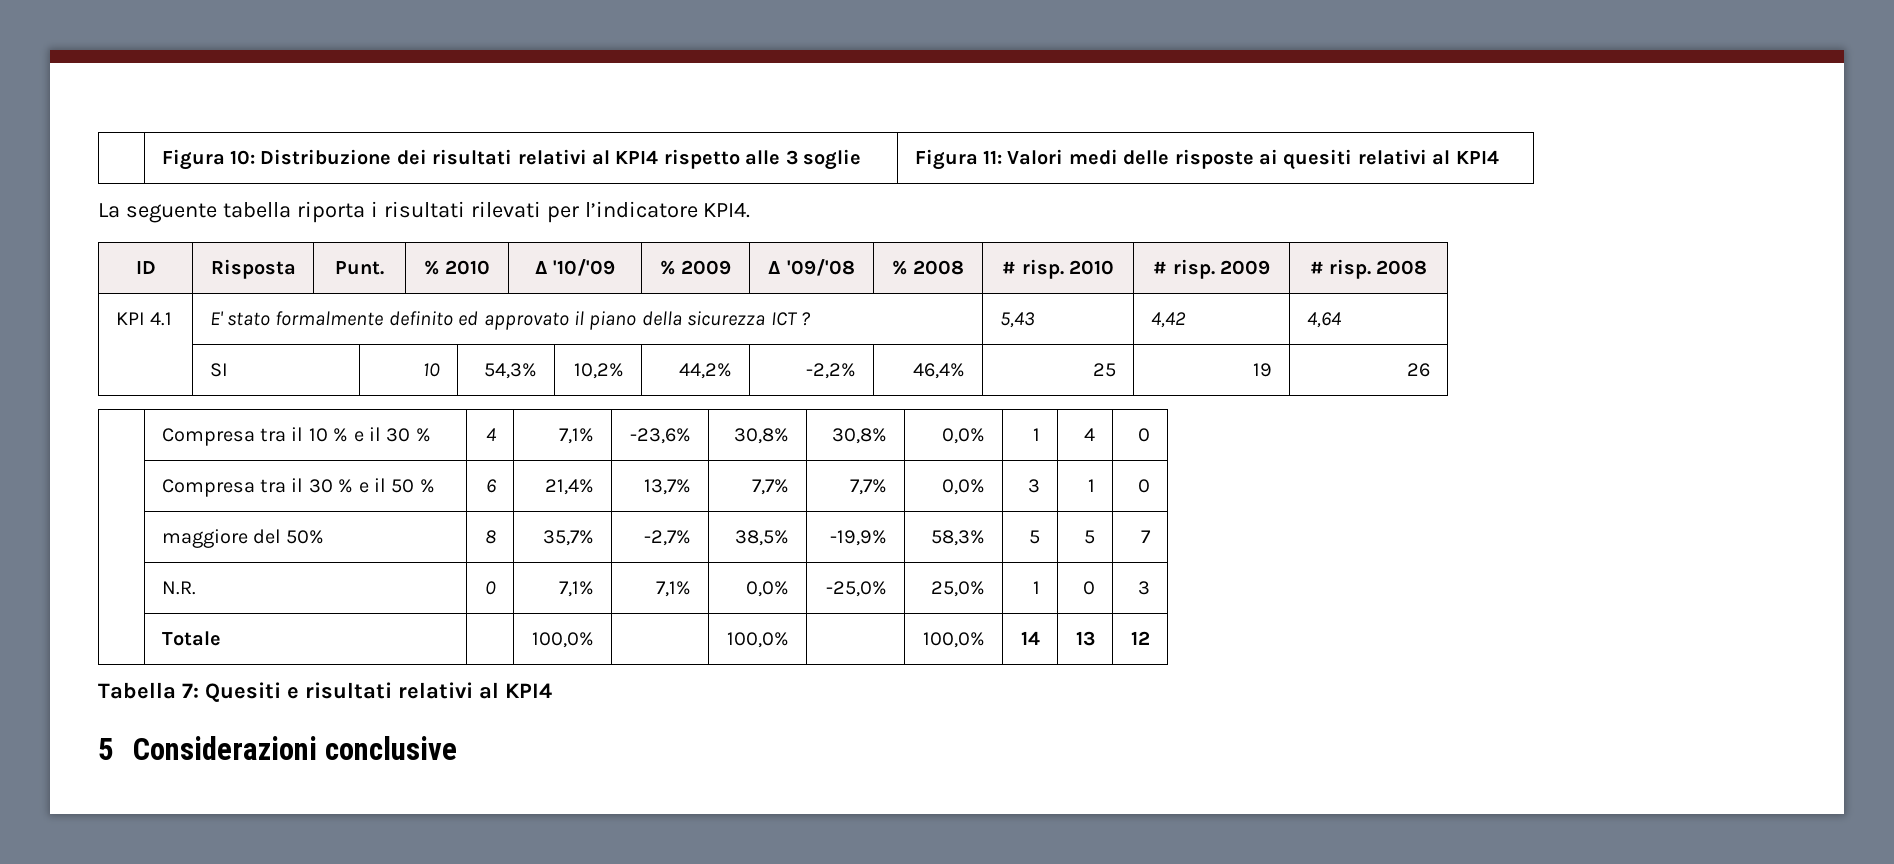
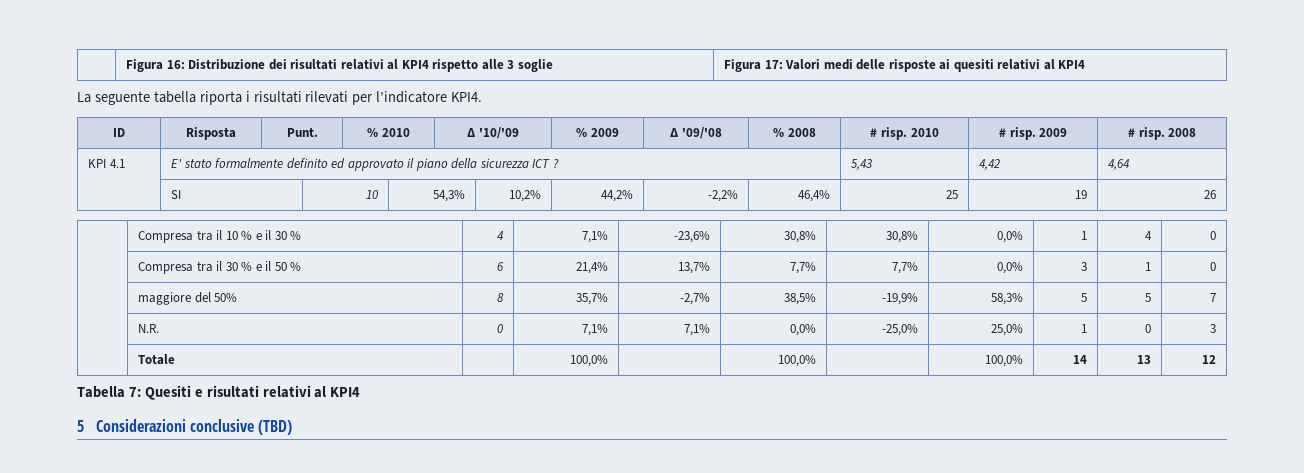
- | Figura 10: Distribuzione dei risultati relativi al KPI4 rispetto alle 3 soglie | Figura 11: Valori medi delle risposte ai quesiti relativi al KPI4
+ | Figura 16: Distribuzione dei risultati relativi al KPI4 rispetto alle 3 soglie | Figura 17: Valori medi delle risposte ai quesiti relativi al KPI4
- 5 Considerazioni conclusive
+ 5 Considerazioni conclusive (TBD)

